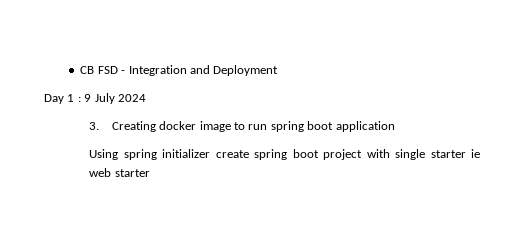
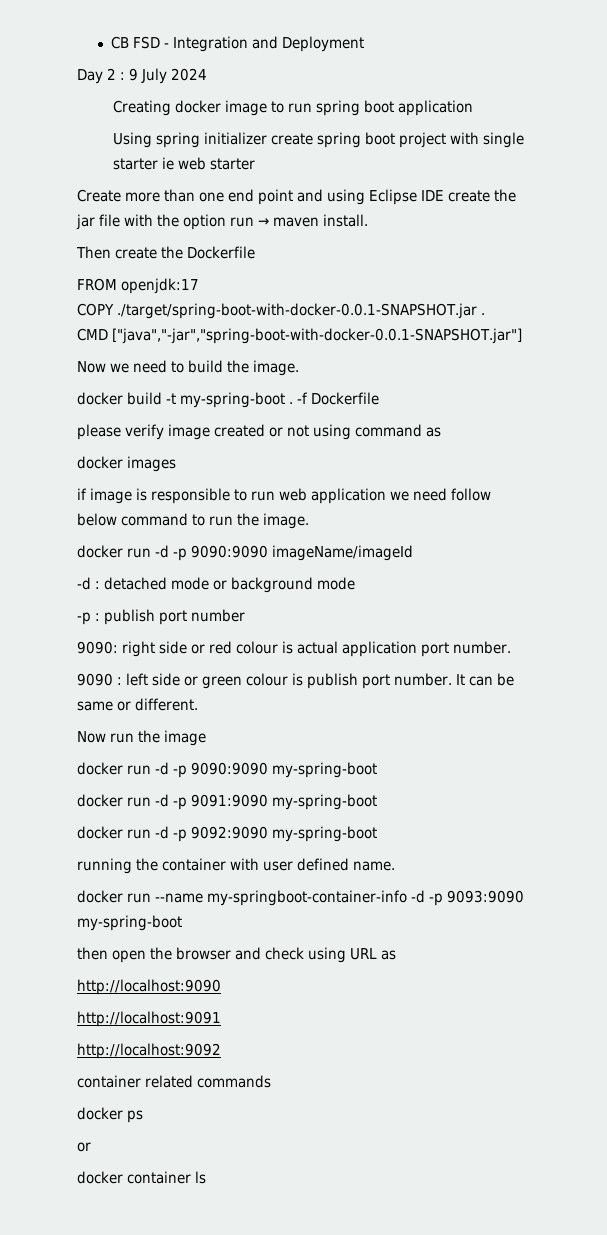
- Day 1 : 9 July 2024
+ Day 2 : 9 July 2024
- 3. Creating docker image to run spring boot application
+ Creating docker image to run spring boot application
+ Create more than one end point and using Eclipse IDE create the jar file with the option run → maven install.
+ Then create the Dockerfile
+ FROM openjdk:17
+ COPY ./target/spring-boot-with-docker-0.0.1-SNAPSHOT.jar .
+ CMD ["java","-jar","spring-boot-with-docker-0.0.1-SNAPSHOT.jar"]
+ Now we need to build the image.
+ docker build -t my-spring-boot . -f Dockerfile
+ please verify image created or not using command as
+ docker images
+ if image is responsible to run web application we need follow below command to run the image.
+ docker run -d -p 9090:9090 imageName/imageId
+ -d : detached mode or background mode
+ -p : publish port number
+ 9090: right side or red colour is actual application port number.
+ 9090 : left side or green colour is publish port number. It can be same or different.
+ Now run the image
+ docker run -d -p 9090:9090 my-spring-boot
+ docker run -d -p 9091:9090 my-spring-boot
+ docker run -d -p 9092:9090 my-spring-boot
+ running the container with user defined name.
+ docker run --name my-springboot-container-info -d -p 9093:9090 my-spring-boot
+ then open the browser and check using URL as
+ http://localhost:9090
+ http://localhost:9091
+ http://localhost:9092
+ container related commands
+ docker ps
+ or
+ docker container ls

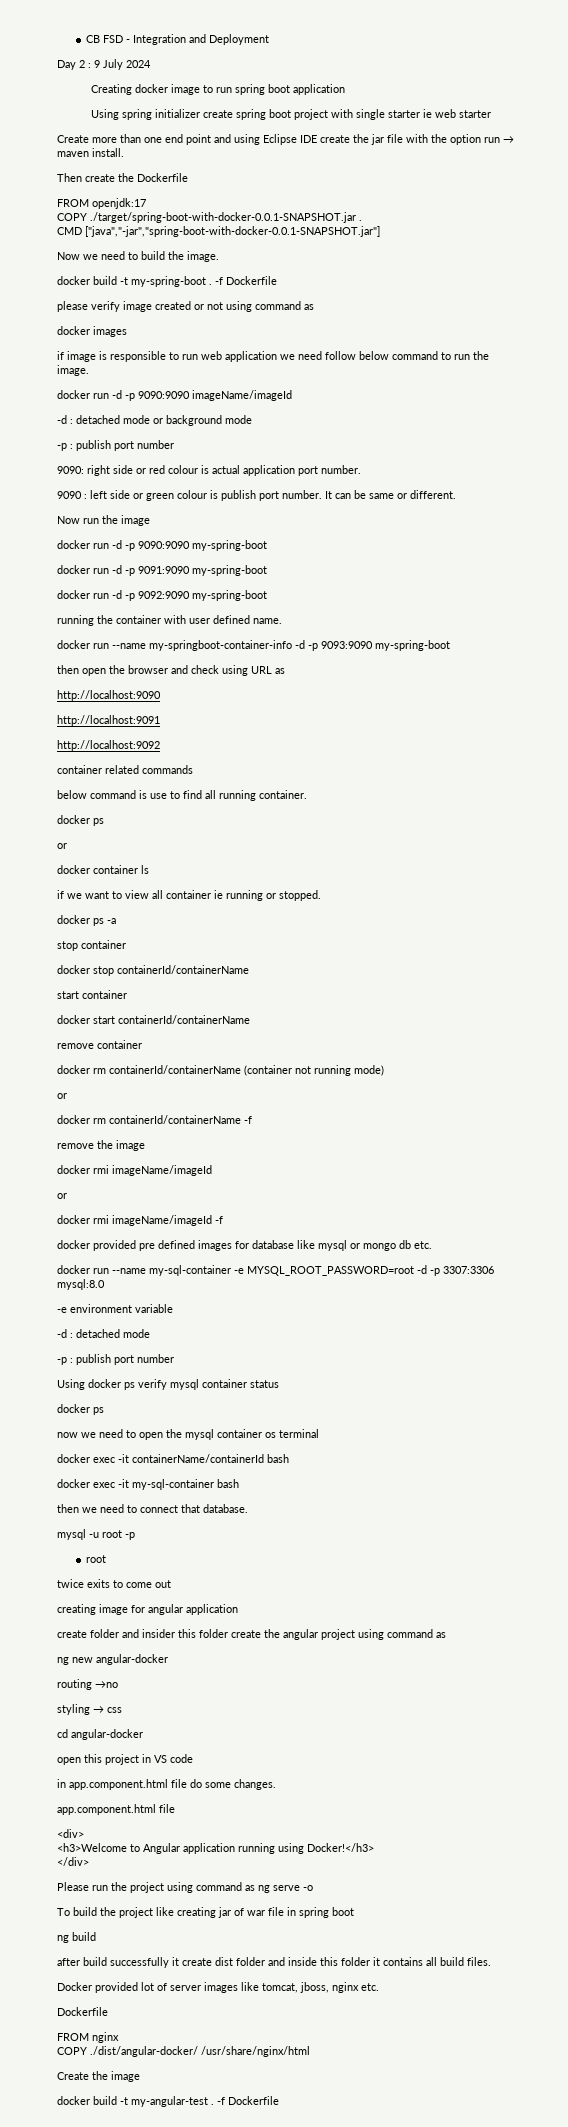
+ below command is use to find all running container.
+ if we want to view all container ie running or stopped.
+ docker ps -a
+ stop container
+ docker stop containerId/containerName
+ start container
+ docker start containerId/containerName
+ remove container
+ docker rm containerId/containerName (container not running mode)
+ or
+ docker rm containerId/containerName -f
+ remove the image
+ docker rmi imageName/imageId
+ or
+ docker rmi imageName/imageId -f
+ docker provided pre defined images for database like mysql or mongo db etc.
+ docker run --name my-sql-container -e MYSQL_ROOT_PASSWORD=root -d -p 3307:3306 mysql:8.0
+ -e environment variable
+ -d : detached mode
+ -p : publish port number
+ Using docker ps verify mysql container status
+ docker ps
+ now we need to open the mysql container os terminal
+ docker exec -it containerName/containerId bash
+ docker exec -it my-sql-container bash
+ then we need to connect that database.
+ mysql -u root -p
+ root
+ twice exits to come out
+ creating image for angular application
+ create folder and insider this folder create the angular project using command as
+ ng new angular-docker
+ routing →no
+ styling → css
+ cd angular-docker
+ open this project in VS code
+ in app.component.html file do some changes.
+ app.component.html file
+ <div>
+ <h3>Welcome to Angular application running using Docker!</h3>
+ </div>
+ Please run the project using command as ng serve -o
+ To build the project like creating jar of war file in spring boot
+ ng build
+ after build successfully it create dist folder and inside this folder it contains all build files.
+ Docker provided lot of server images like tomcat, jboss, nginx etc.
+ Dockerfile
+ FROM nginx
+ COPY ./dist/angular-docker/ /usr/share/nginx/html
+ Create the image
+ docker build -t my-angular-test . -f Dockerfile

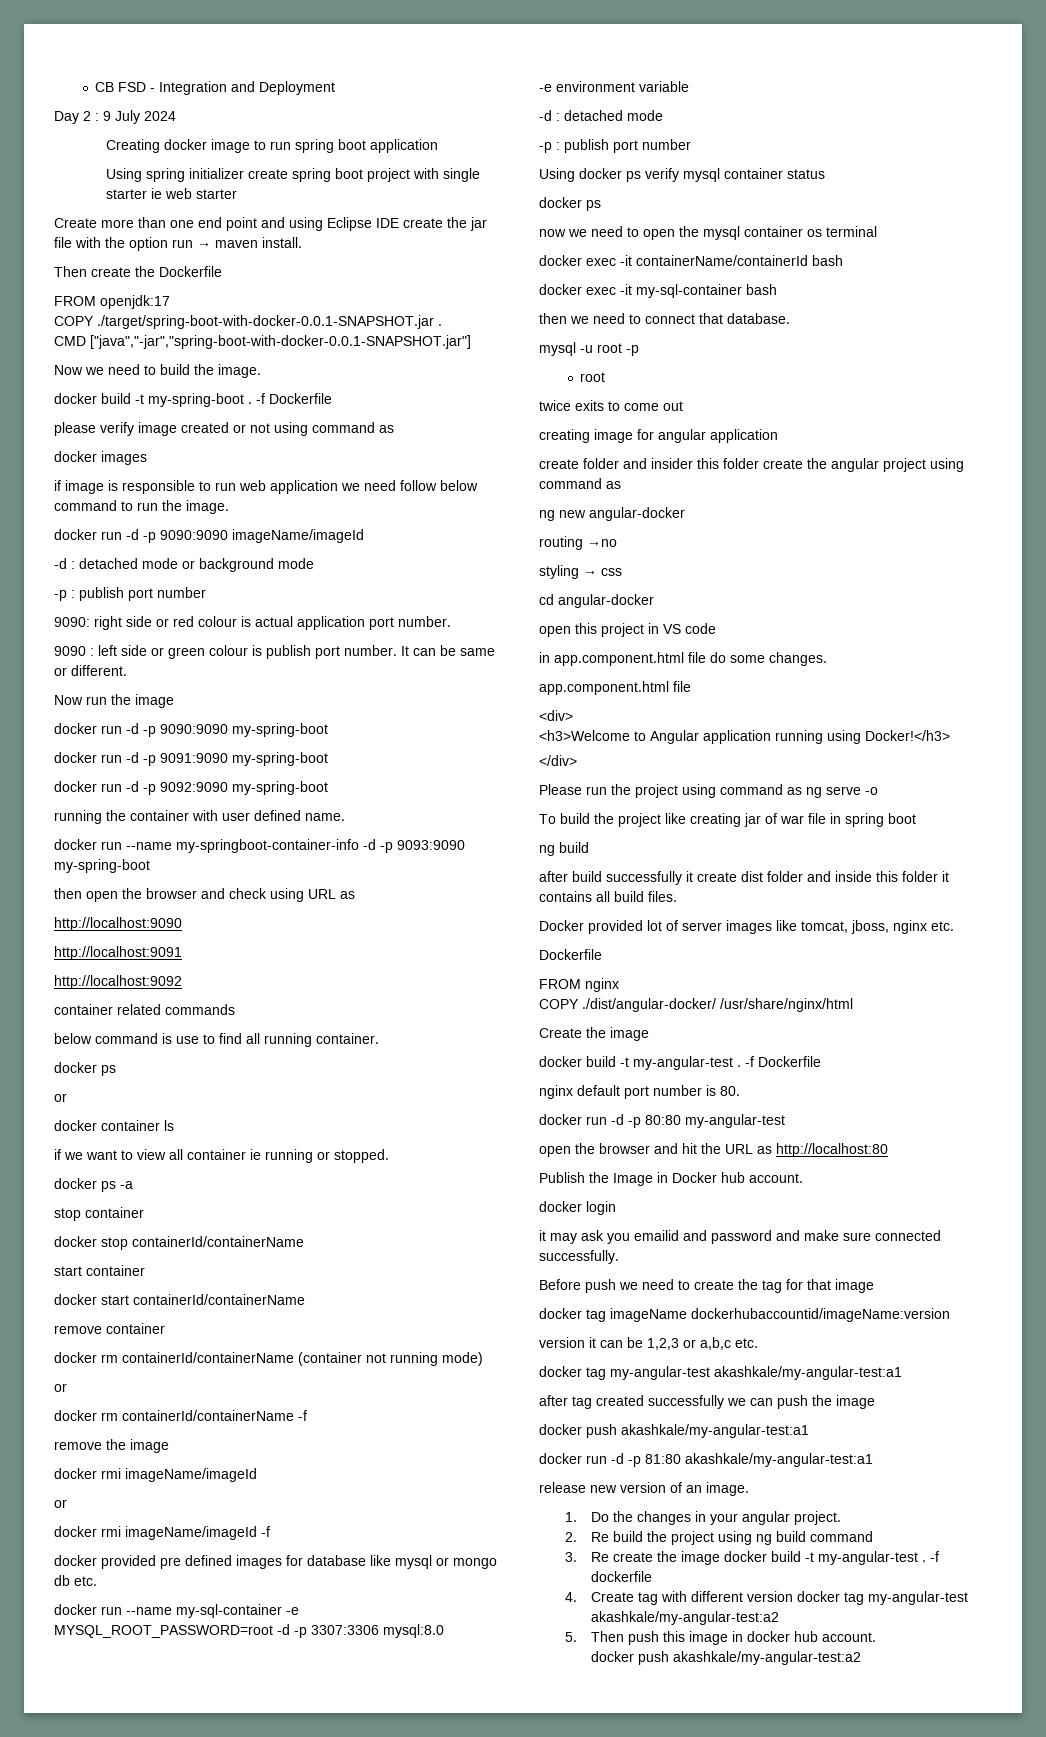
+ nginx default port number is 80.
+ docker run -d -p 80:80 my-angular-test
+ open the browser and hit the URL as http://localhost:80
+ Publish the Image in Docker hub account.
+ docker login
+ it may ask you emailid and password and make sure connected successfully.
+ Before push we need to create the tag for that image
+ docker tag imageName dockerhubaccountid/imageName:version
+ version it can be 1,2,3 or a,b,c etc.
+ docker tag my-angular-test akashkale/my-angular-test:a1
+ after tag created successfully we can push the image
+ docker push akashkale/my-angular-test:a1
+ docker run -d -p 81:80 akashkale/my-angular-test:a1
+ release new version of an image.
+ 1. Do the changes in your angular project.
+ 2. Re build the project using ng build command
+ 3. Re create the image docker build -t my-angular-test . -f dockerfile
+ 4. Create tag with different version docker tag my-angular-test akashkale/my-angular-test:a2
+ 5. Then push this image in docker hub account.
+ docker push akashkale/my-angular-test:a2

